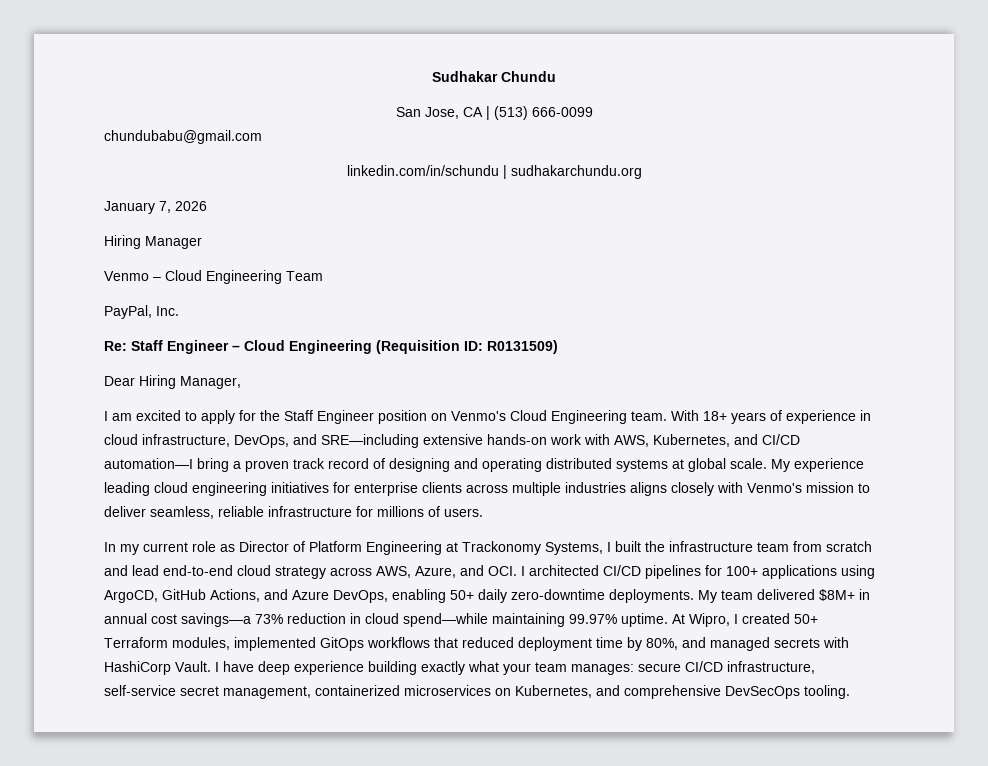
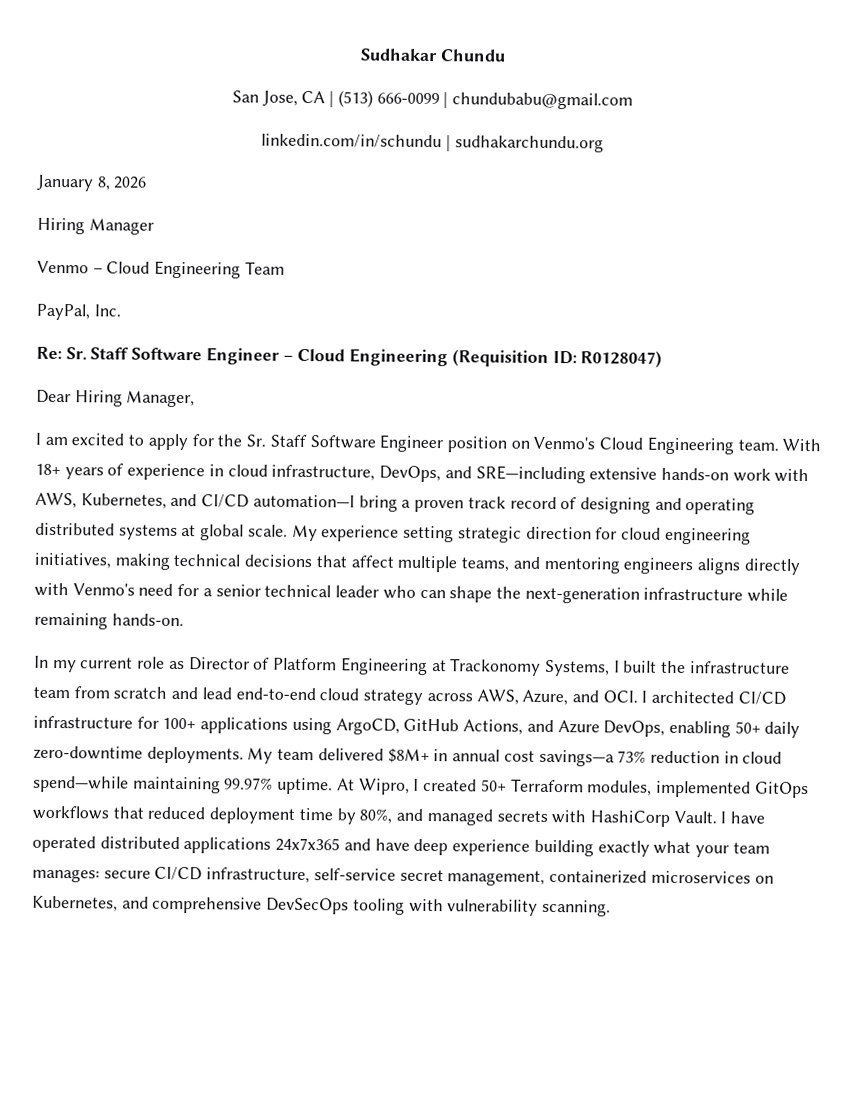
- San Jose, CA | (513) 666-0099
- chundubabu@gmail.com
+ San Jose, CA | (513) 666-0099 | chundubabu@gmail.com
- January 7, 2026
+ January 8, 2026
- Re: Staff Engineer – Cloud Engineering (Requisition ID: R0131509)
+ Re: Sr. Staff Software Engineer – Cloud Engineering (Requisition ID: R0128047)
- I am excited to apply for the Staff Engineer position on Venmo's Cloud Engineering team.
+ I am excited to apply for the Sr. Staff Software Engineer position on Venmo's Cloud Engineering team.
- My experience leading cloud engineering initiatives for enterprise clients across multiple industries aligns closely with Venmo's mission to deliver seamless, reliable infrastructure for millions of users.
+ My experience setting strategic direction for cloud engineering initiatives, making technical decisions that affect multiple teams, and mentoring engineers aligns directly with Venmo's need for a senior technical leader who can shape the next-generation infrastructure while remaining hands-on.
- In my current role as Director of Platform Engineering at Trackonomy Systems, I built the infrastructure team from scratch and lead end-to-end cloud strategy across AWS, Azure, and OCI. I architected CI/CD pipelines for 100+ applications using ArgoCD, GitHub Actions, and Azure DevOps, enabling 50+ daily zero-downtime deployments.
+ In my current role as Director of Platform Engineering at Trackonomy Systems, I built the infrastructure team from scratch and lead end-to-end cloud strategy across AWS, Azure, and OCI. I architected CI/CD infrastructure for 100+ applications using ArgoCD, GitHub Actions, and Azure DevOps, enabling 50+ daily zero-downtime deployments.
- I have deep experience building exactly what your team manages: secure CI/CD infrastructure, self-service secret management, containerized microservices on Kubernetes, and comprehensive DevSecOps tooling.
+ I have operated distributed applications 24x7x365 and have deep experience building exactly what your team manages: secure CI/CD infrastructure, self-service secret management, containerized microservices on Kubernetes, and comprehensive DevSecOps tooling with vulnerability scanning.

